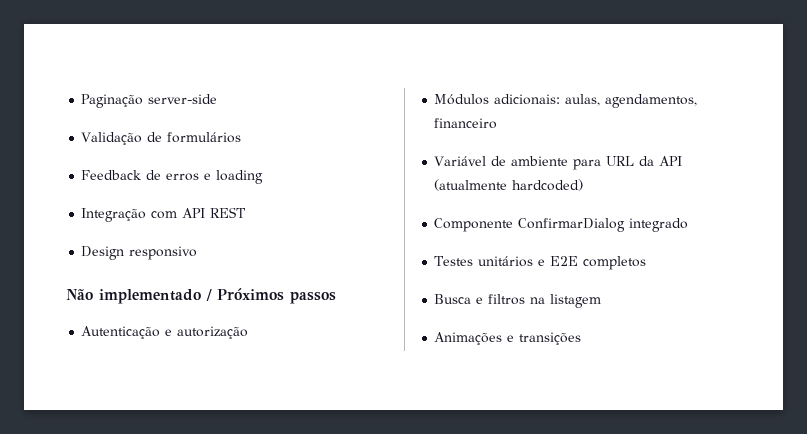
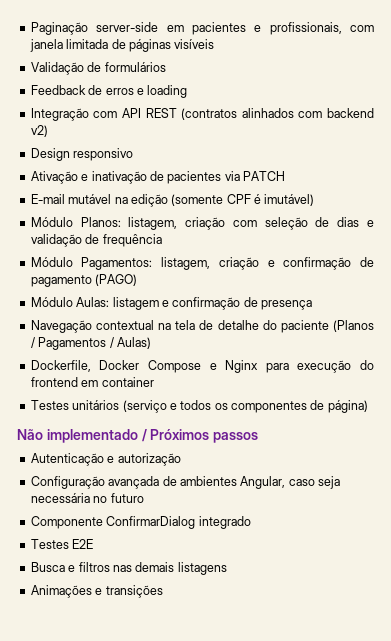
- Paginação server-side
+ Paginação server-side em pacientes e profissionais, com janela limitada de páginas visíveis
- Integração com API REST
+ Integração com API REST (contratos alinhados com backend v2)
  Design responsivo
+ Ativação e inativação de pacientes via PATCH
+ E-mail mutável na edição (somente CPF é imutável)
+ Módulo Planos: listagem, criação com seleção de dias e validação de frequência
+ Módulo Pagamentos: listagem, criação e confirmação de pagamento (PAGO)
+ Módulo Aulas: listagem e confirmação de presença
+ Navegação contextual na tela de detalhe do paciente (Planos / Pagamentos / Aulas)
+ Dockerfile, Docker Compose e Nginx para execução do frontend em container
+ Testes unitários (serviço e todos os componentes de página)
- Módulos adicionais: aulas, agendamentos, financeiro
- Variável de ambiente para URL da API (atualmente hardcoded)
+ Configuração avançada de ambientes Angular, caso seja necessária no futuro
- Testes unitários e E2E completos
+ Testes E2E
- Busca e filtros na listagem
+ Busca e filtros nas demais listagens

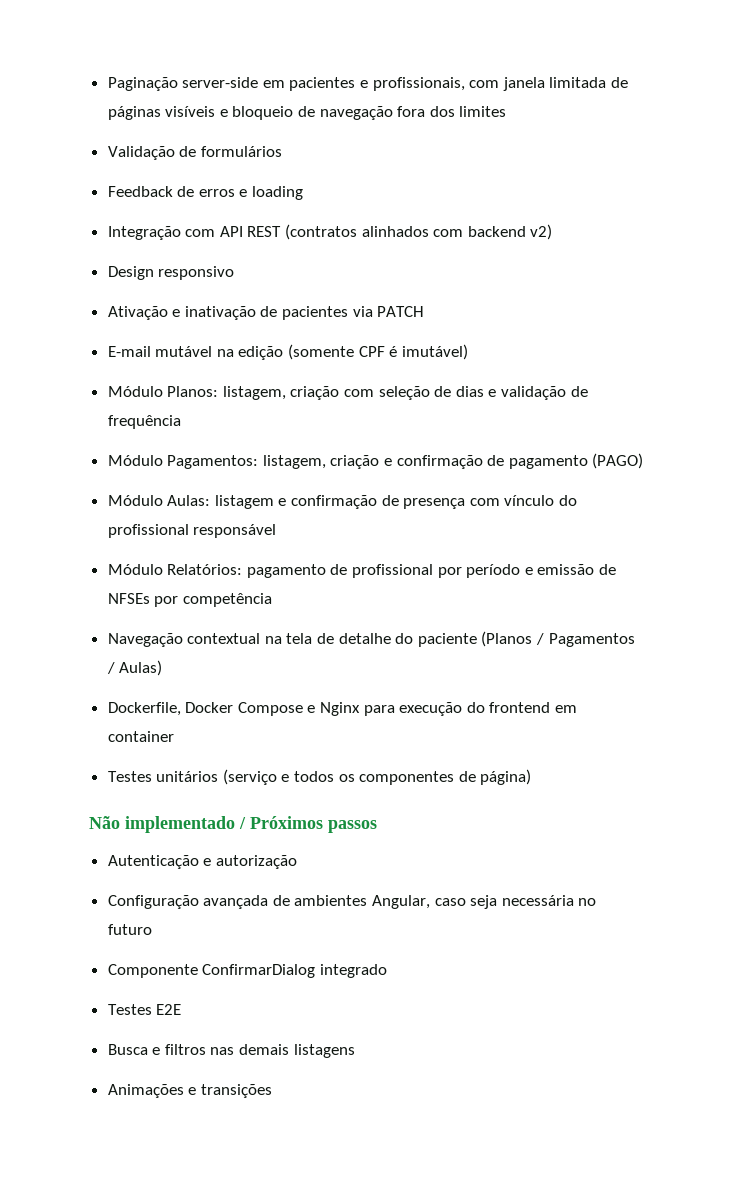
- Paginação server-side em pacientes e profissionais, com janela limitada de páginas visíveis
+ Paginação server-side em pacientes e profissionais, com janela limitada de páginas visíveis e bloqueio de navegação fora dos limites
- Módulo Aulas: listagem e confirmação de presença
+ Módulo Aulas: listagem e confirmação de presença com vínculo do profissional responsável
+ Módulo Relatórios: pagamento de profissional por período e emissão de NFSEs por competência

